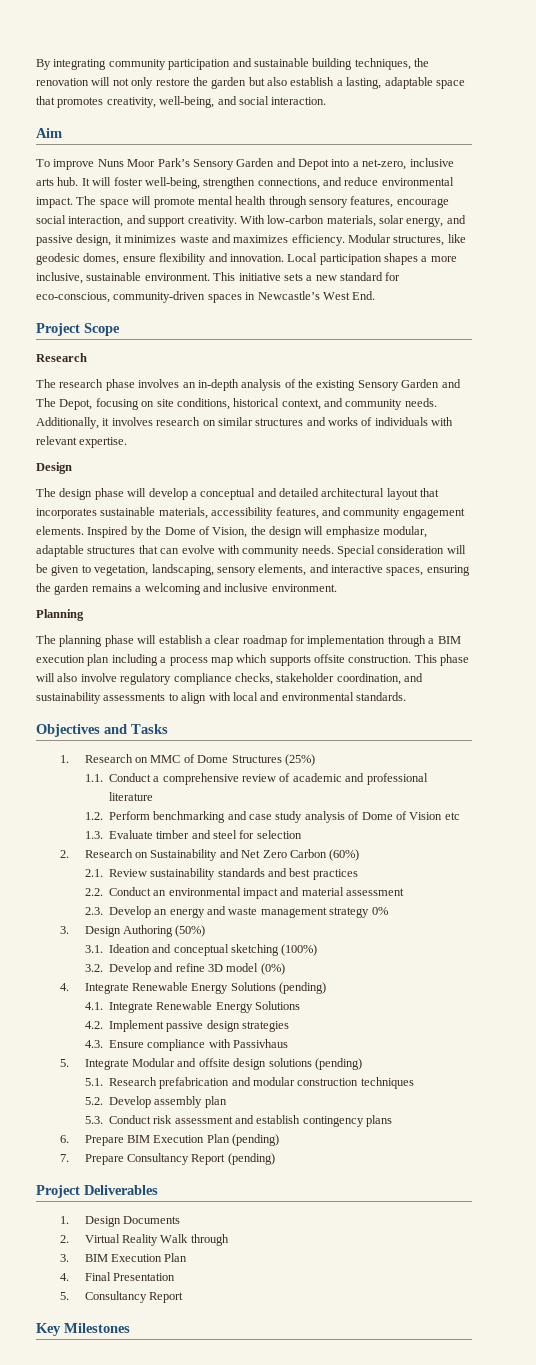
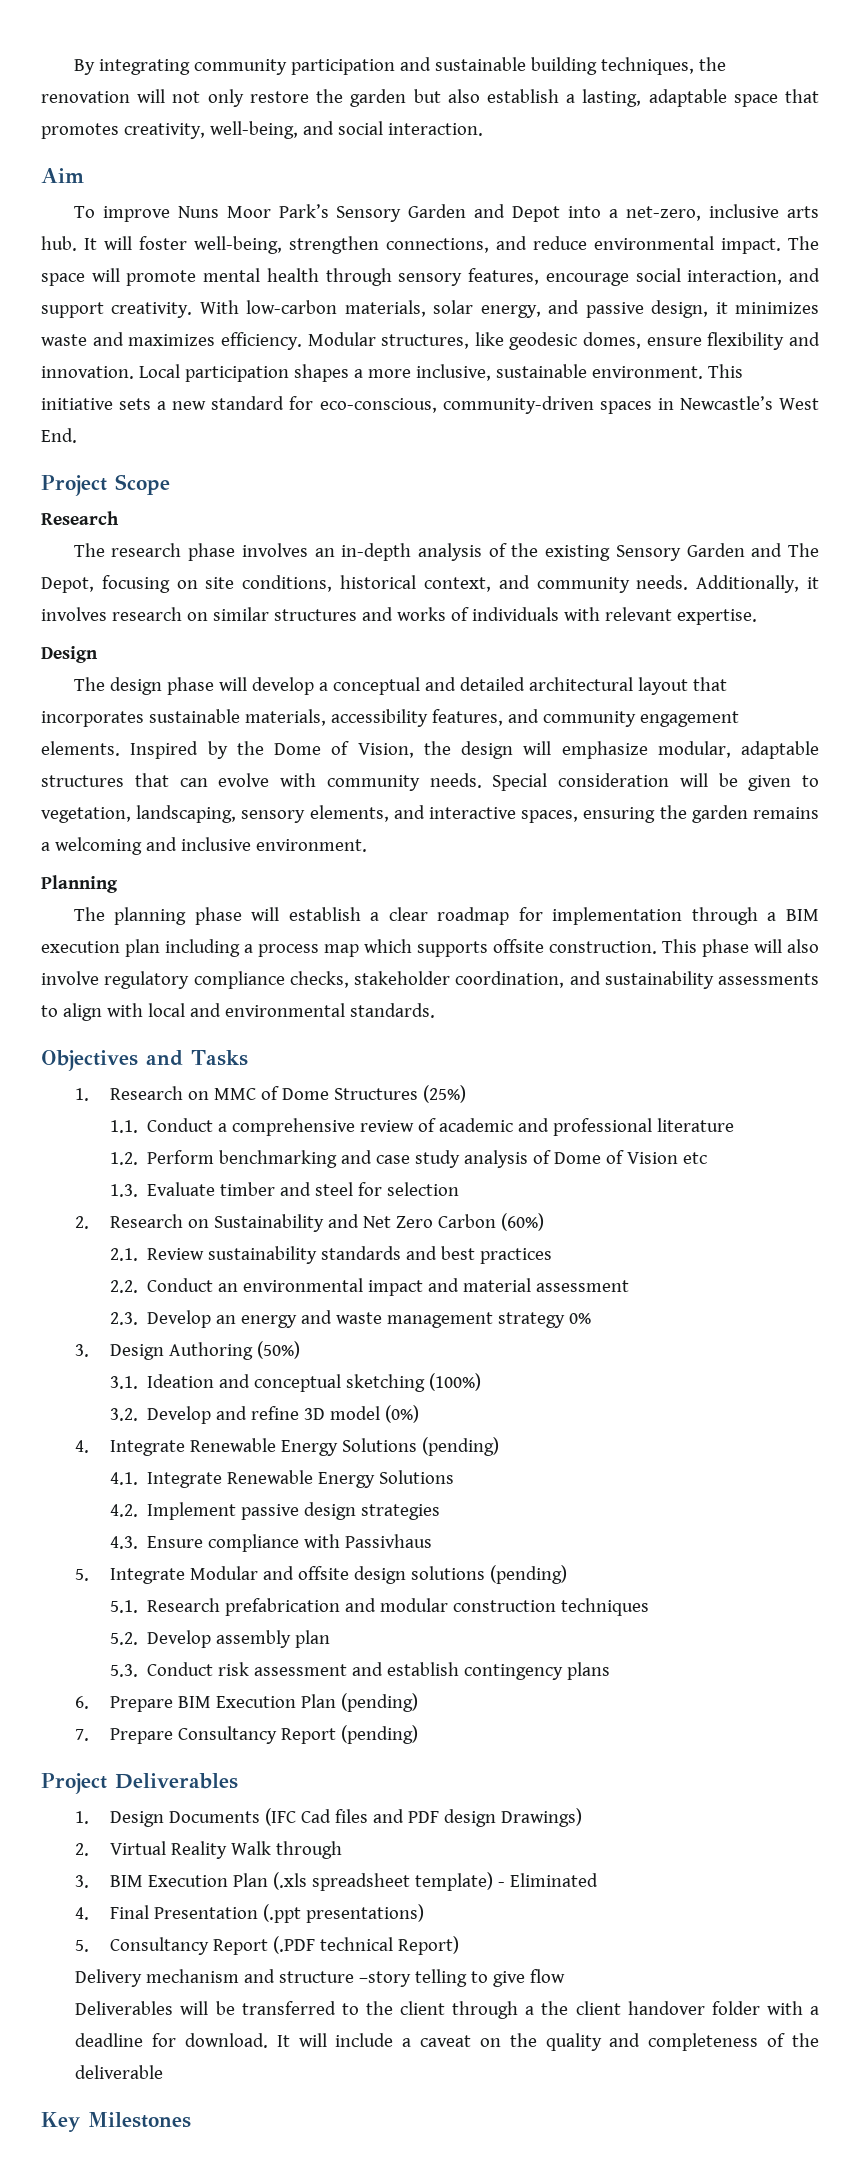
- 1. Design Documents
+ 1. Design Documents (IFC Cad files and PDF design Drawings)
- 3. BIM Execution Plan
+ 3. BIM Execution Plan (.xls spreadsheet template) - Eliminated
- 4. Final Presentation
+ 4. Final Presentation (.ppt presentations)
- 5. Consultancy Report
+ 5. Consultancy Report (.PDF technical Report)
+ Delivery mechanism and structure –story telling to give flow
+ Deliverables will be transferred to the client through a the client handover folder with a deadline for download. It will include a caveat on the quality and completeness of the deliverable

